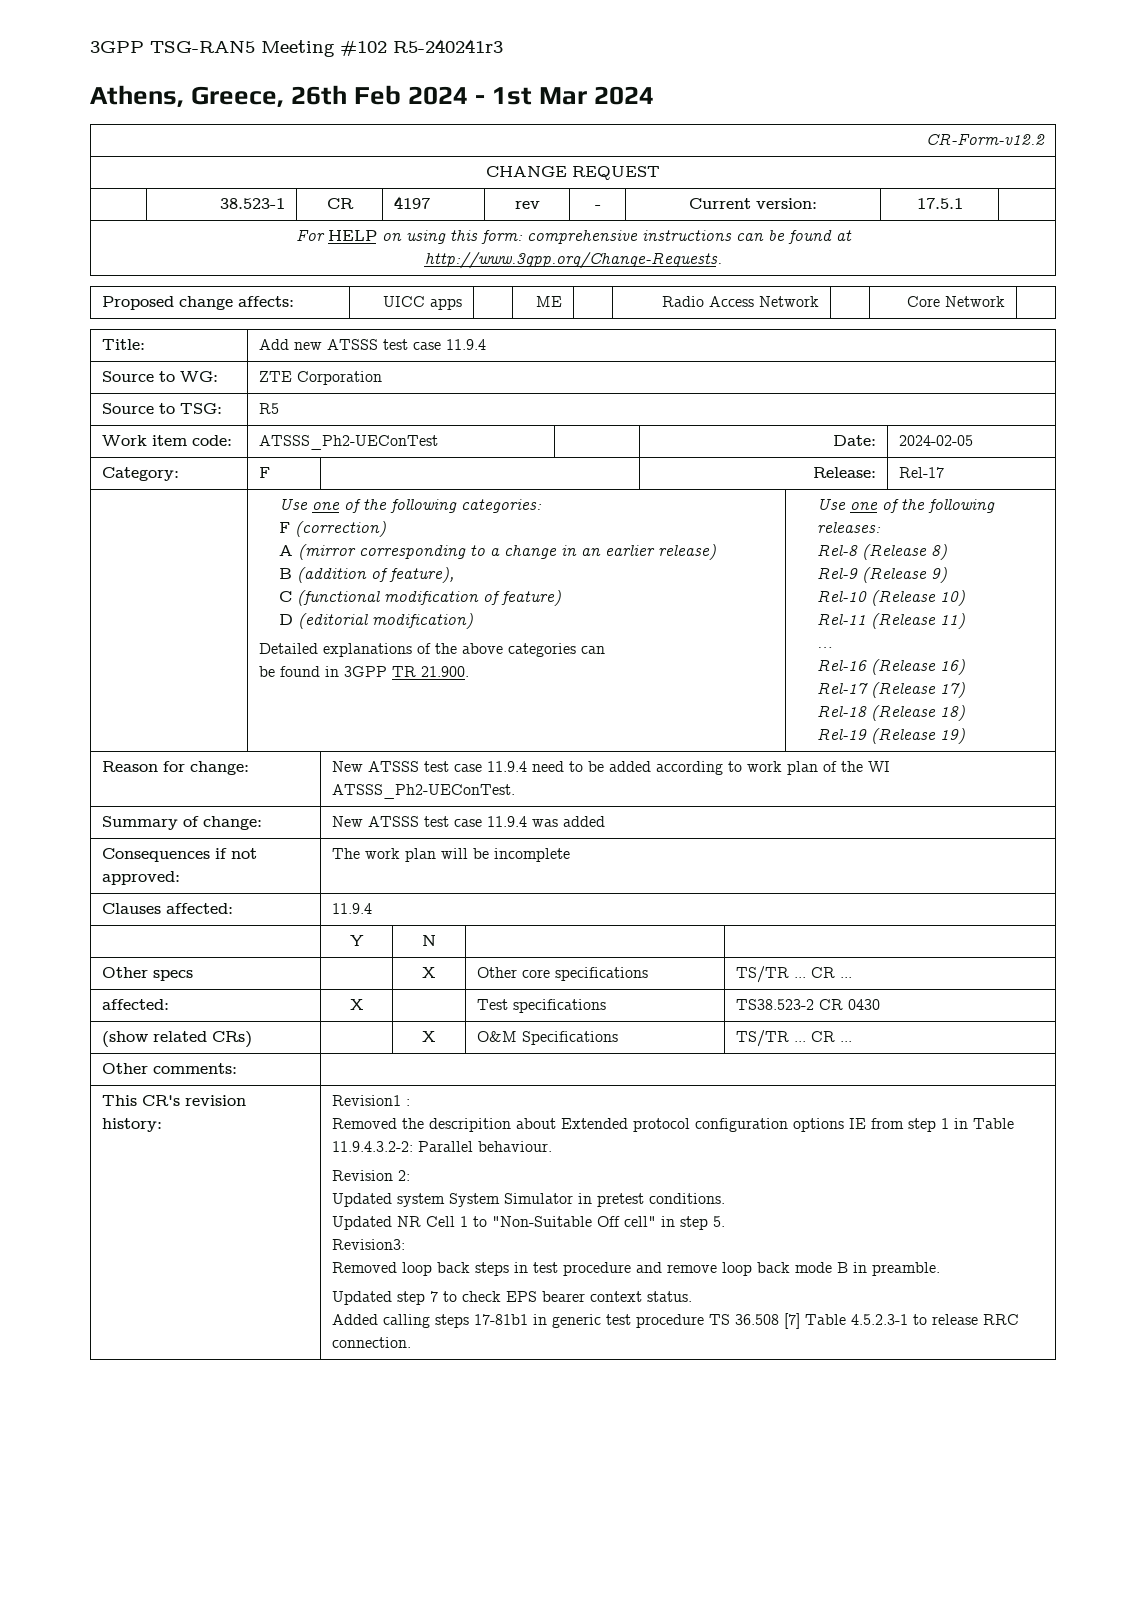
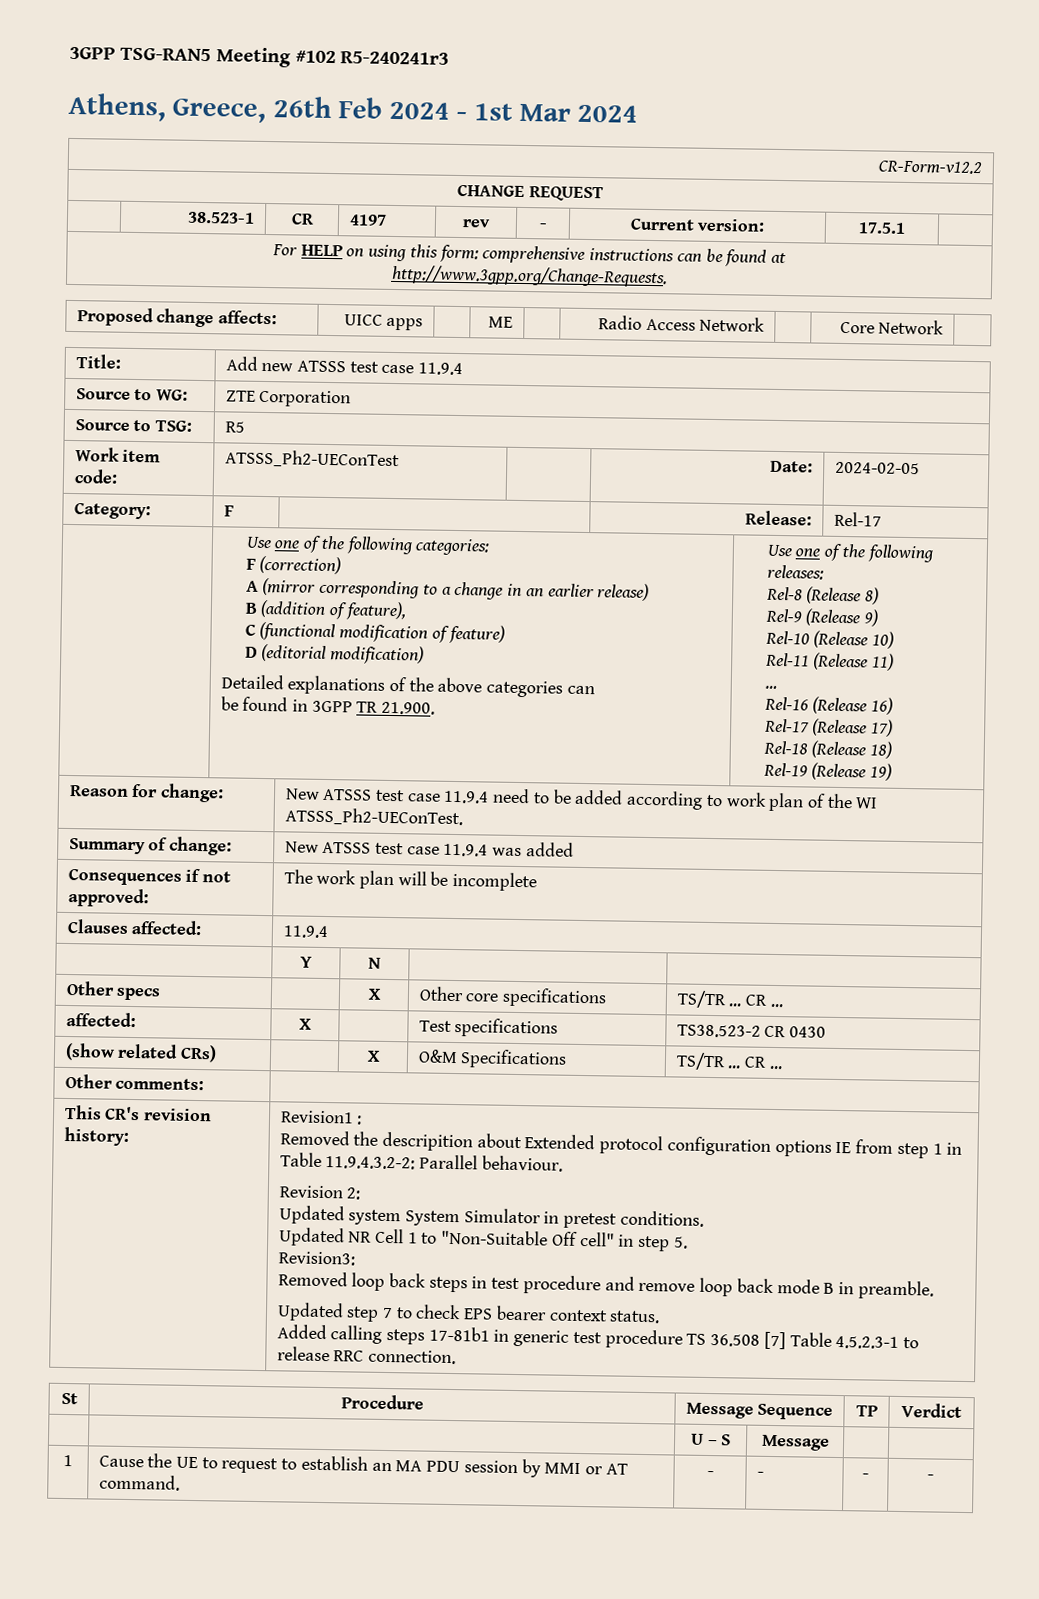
+ St | Procedure | Message Sequence | TP | Verdict
+ | | U – S | Message | |
+ 1 | Cause the UE to request to establish an MA PDU session by MMI or AT command. | - | - | - | -

